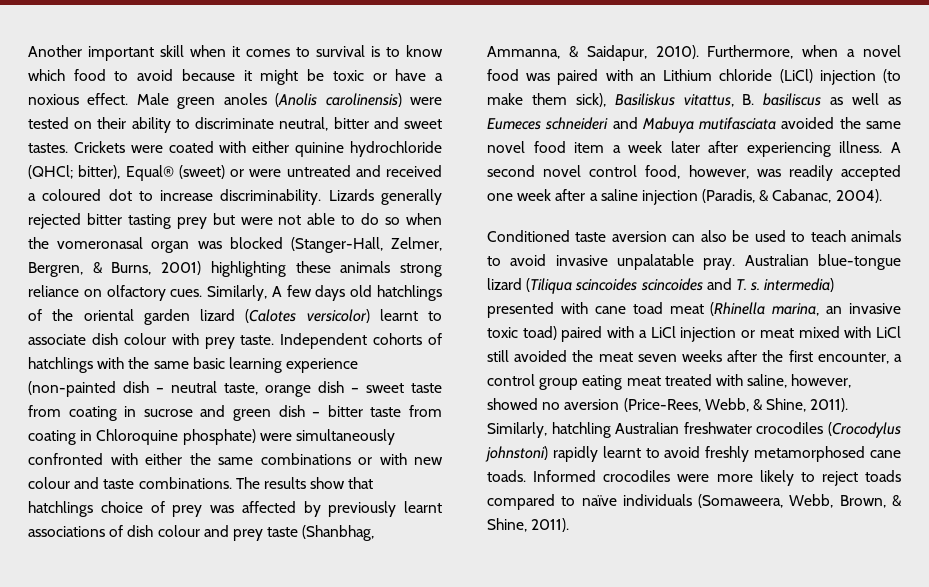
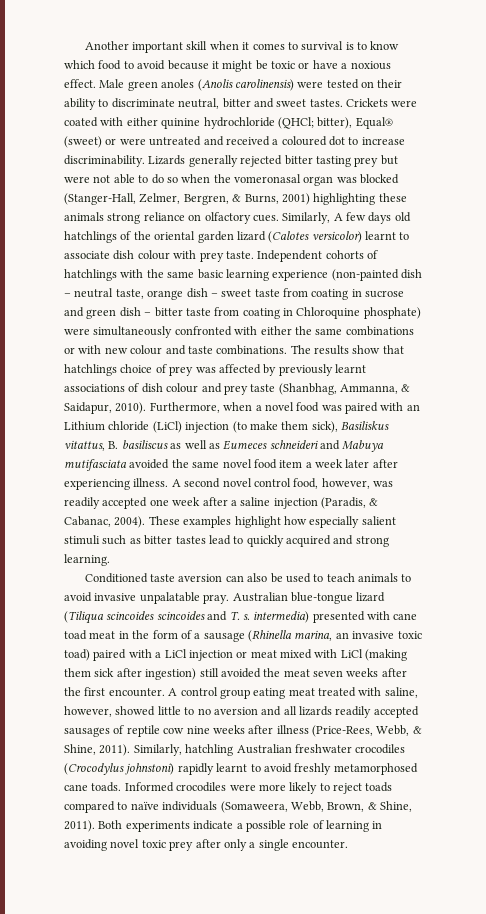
+ These examples highlight how especially salient stimuli such as bitter tastes lead to quickly acquired and strong learning.
- Australian blue-tongue lizard (Tiliqua scincoides scincoides and T. s. intermedia) presented with cane toad meat (Rhinella marina, an invasive toxic toad) paired with a LiCl injection or meat mixed with LiCl still avoided the meat seven weeks after the first encounter, a control group eating meat treated with saline, however, showed no aversion (Price-Rees, Webb, & Shine, 2011).
+ Australian blue-tongue lizard (Tiliqua scincoides scincoides and T. s. intermedia) presented with cane toad meat in the form of a sausage (Rhinella marina, an invasive toxic toad) paired with a LiCl injection or meat mixed with LiCl (making them sick after ingestion) still avoided the meat seven weeks after the first encounter. A control group eating meat treated with saline, however, showed little to no aversion and all lizards readily accepted sausages of reptile cow nine weeks after illness (Price-Rees, Webb, & Shine, 2011).
+ Both experiments indicate a possible role of learning in avoiding novel toxic prey after only a single encounter.

